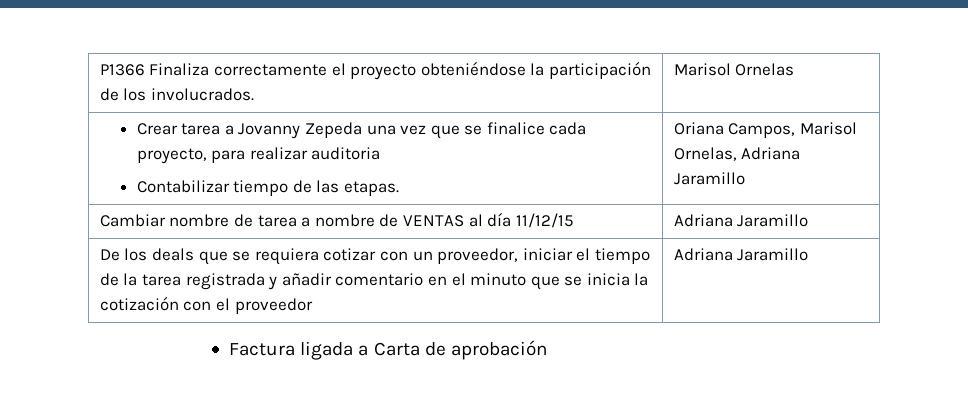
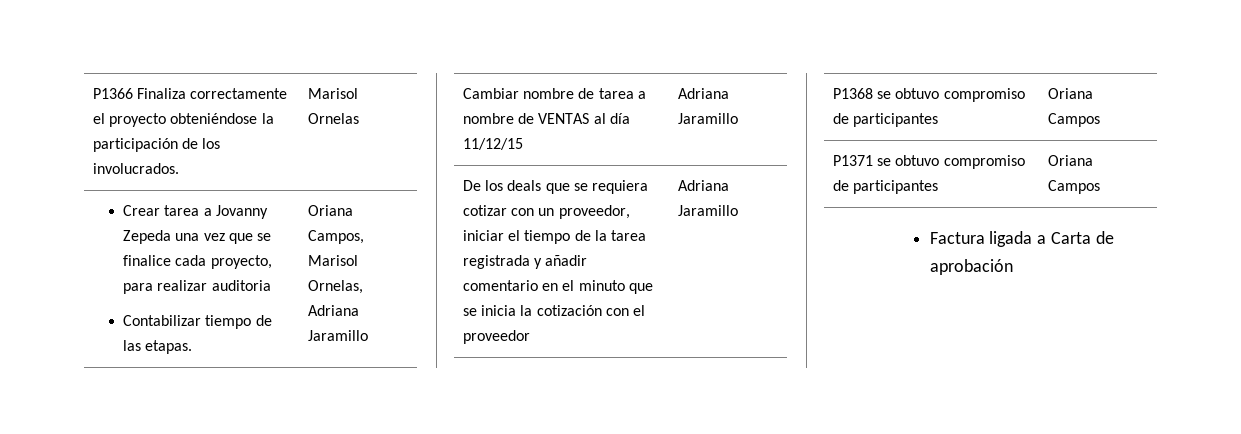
+ P1368 se obtuvo compromiso de participantes | Oriana Campos
+ P1371 se obtuvo compromiso de participantes | Oriana Campos

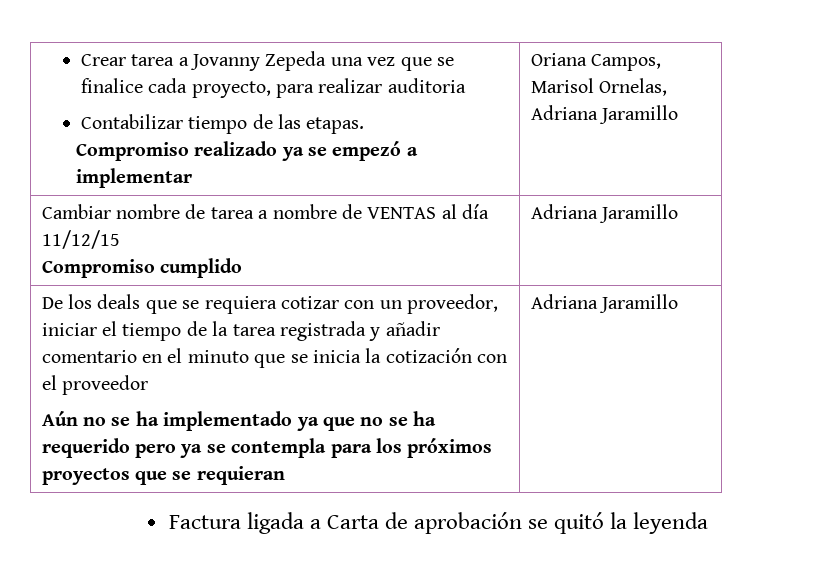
- P1366 Finaliza correctamente el proyecto obteniéndose la participación de los involucrados. | Marisol Ornelas
  Crear tarea a Jovanny Zepeda una vez que se finalice cada proyecto, para realizar auditoria
- Contabilizar tiempo de las etapas. | Oriana Campos, Marisol Ornelas, Adriana Jaramillo
+ Contabilizar tiempo de las etapas.
+ Compromiso realizado ya se empezó a implementar | Oriana Campos, Marisol Ornelas, Adriana Jaramillo
- Cambiar nombre de tarea a nombre de VENTAS al día 11/12/15 | Adriana Jaramillo
+ Cambiar nombre de tarea a nombre de VENTAS al día 11/12/15
+ Compromiso cumplido | Adriana Jaramillo
- De los deals que se requiera cotizar con un proveedor, iniciar el tiempo de la tarea registrada y añadir comentario en el minuto que se inicia la cotización con el proveedor | Adriana Jaramillo
- P1368 se obtuvo compromiso de participantes | Oriana Campos
- P1371 se obtuvo compromiso de participantes | Oriana Campos
+ De los deals que se requiera cotizar con un proveedor, iniciar el tiempo de la tarea registrada y añadir comentario en el minuto que se inicia la cotización con el proveedor
+ Aún no se ha implementado ya que no se ha requerido pero ya se contempla para los próximos proyectos que se requieran | Adriana Jaramillo
- Factura ligada a Carta de aprobación
+ Factura ligada a Carta de aprobación se quitó la leyenda

